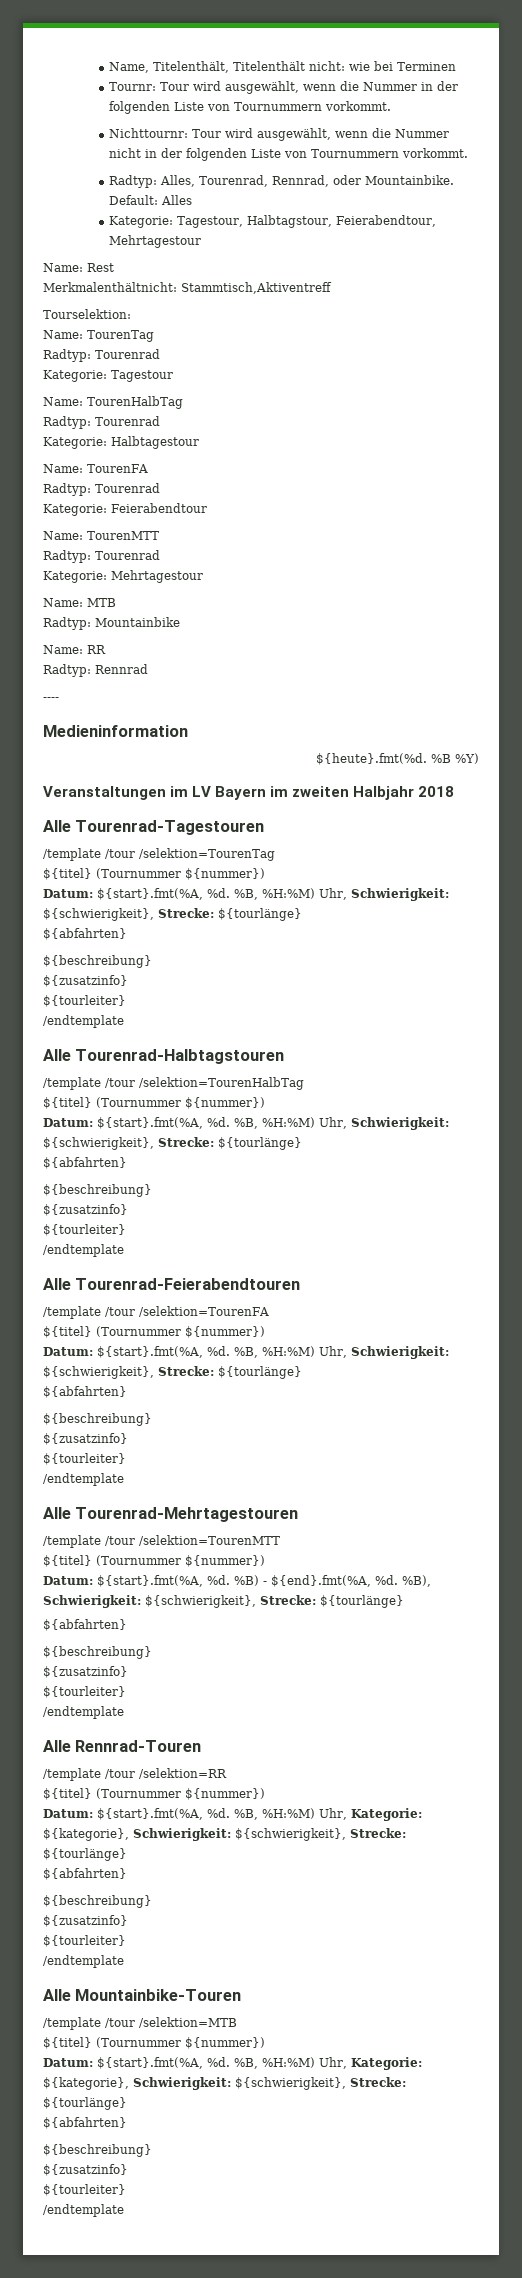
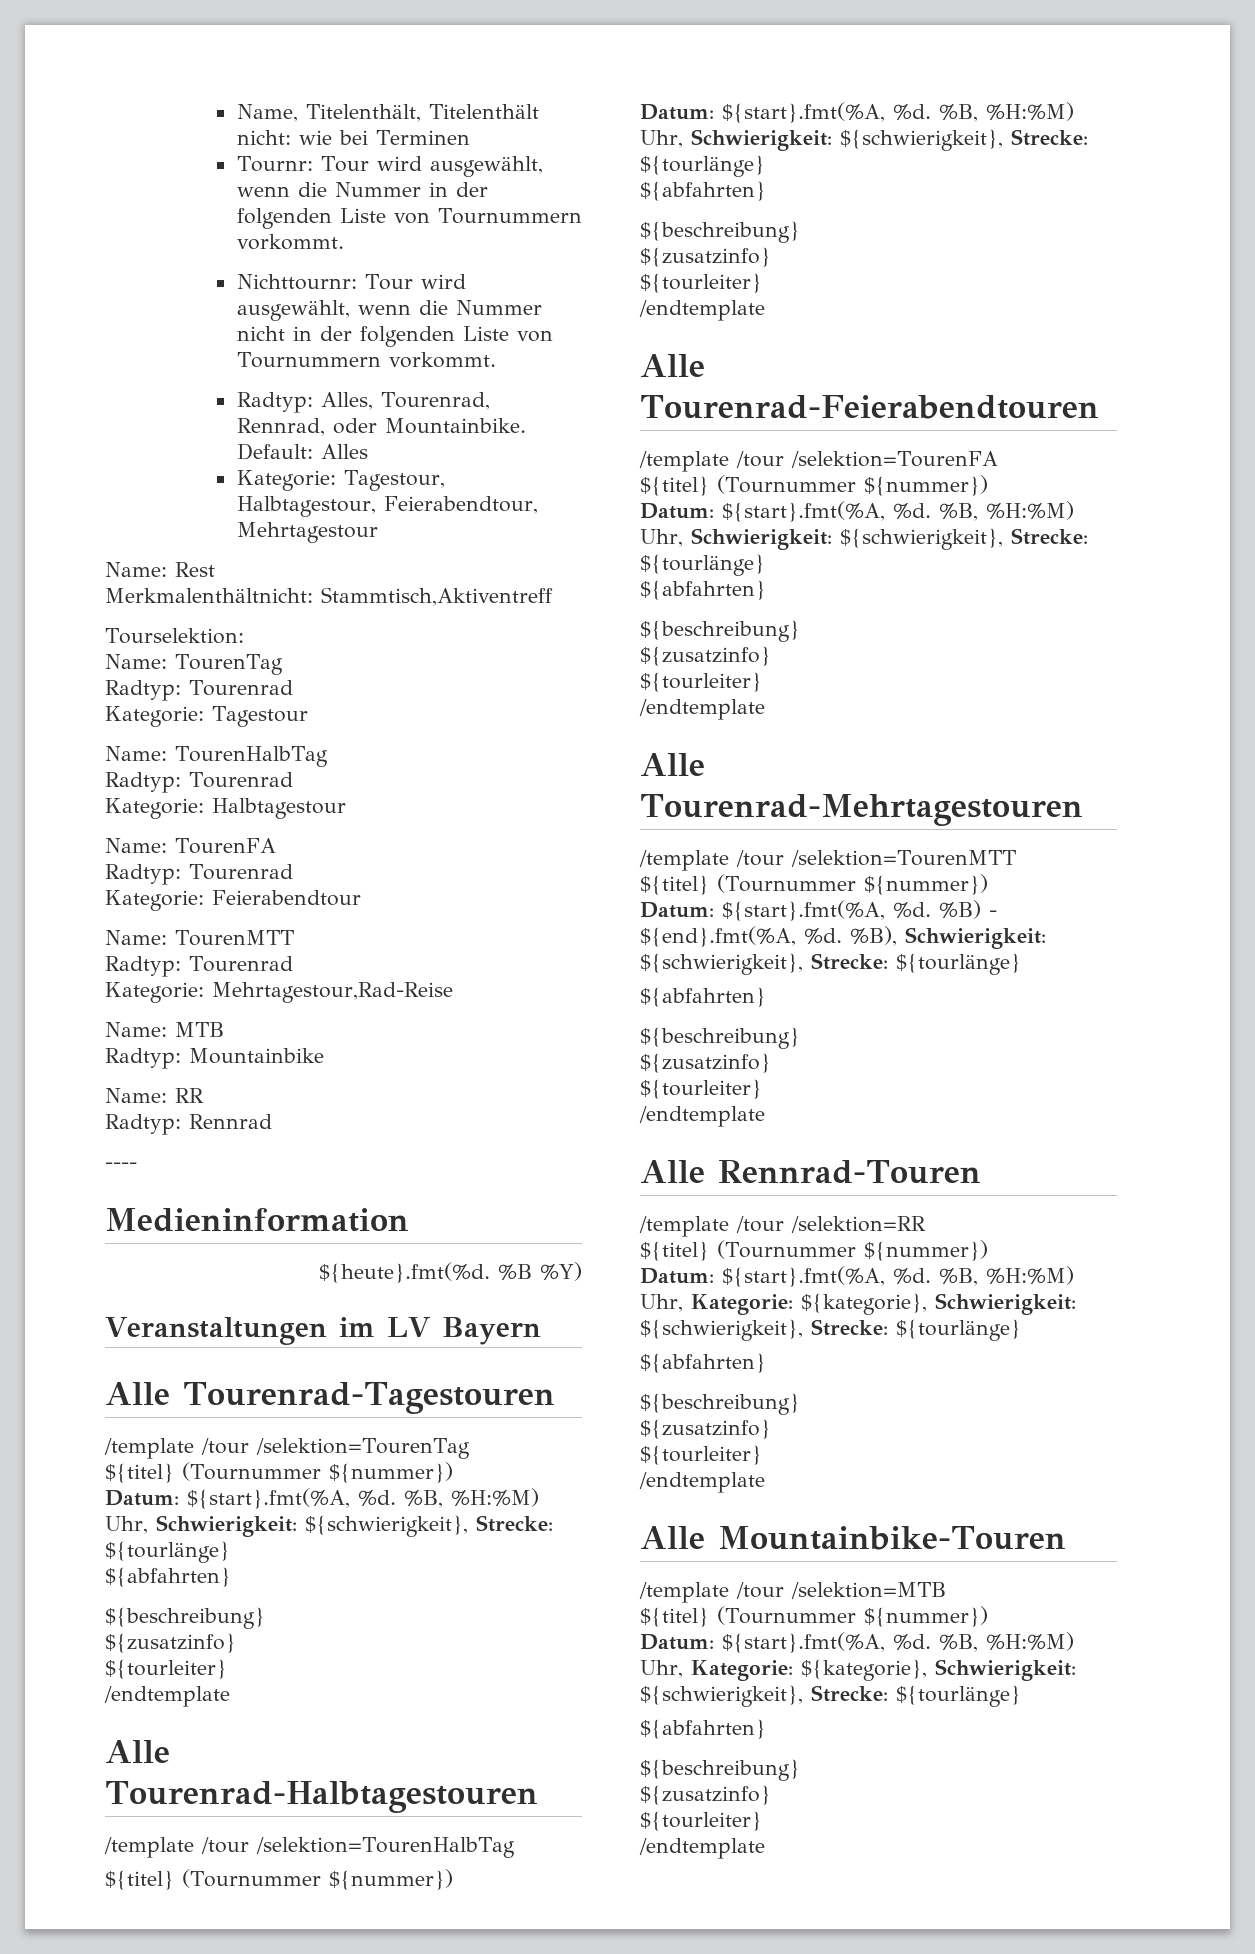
- Kategorie: Tagestour, Halbtagstour, Feierabendtour, Mehrtagestour
+ Kategorie: Tagestour, Halbtagestour, Feierabendtour, Mehrtagestour
- Kategorie: Mehrtagestour
+ Kategorie: Mehrtagestour,Rad-Reise
- Veranstaltungen im LV Bayern im zweiten Halbjahr 2018
+ Veranstaltungen im LV Bayern
- Alle Tourenrad-Halbtagstouren
+ Alle Tourenrad-Halbtagestouren

